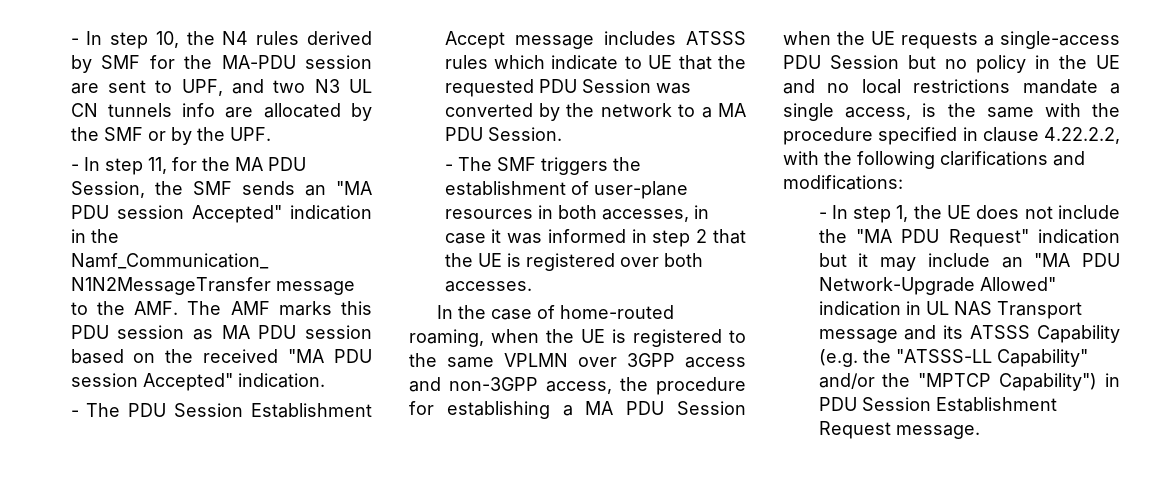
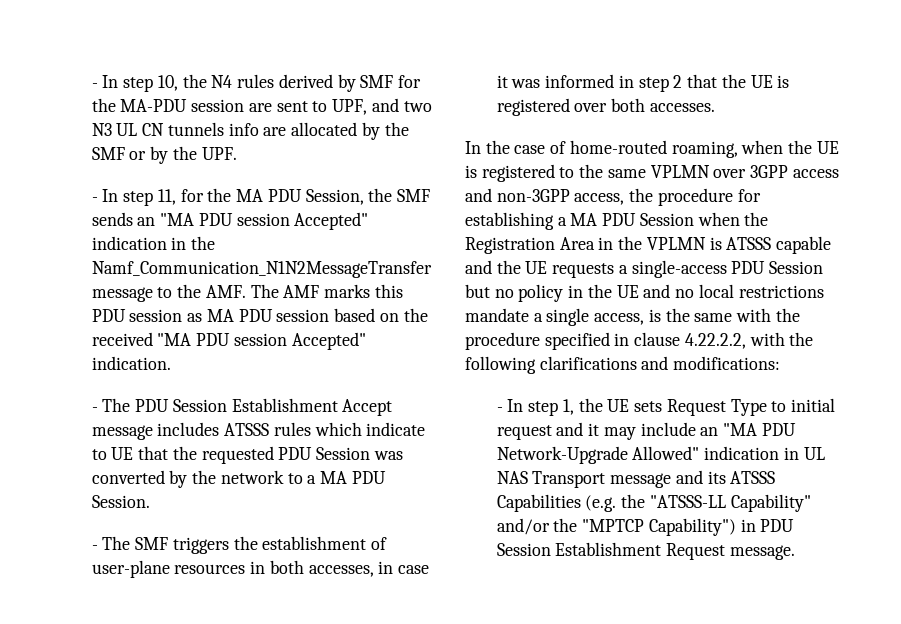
- In the case of home-routed roaming, when the UE is registered to the same VPLMN over 3GPP access and non-3GPP access, the procedure for establishing a MA PDU Session when the UE requests a single-access PDU Session but no policy in the UE and no local restrictions mandate a single access, is the same with the procedure specified in clause 4.22.2.2, with the following clarifications and modifications:
+ In the case of home-routed roaming, when the UE is registered to the same VPLMN over 3GPP access and non-3GPP access, the procedure for establishing a MA PDU Session when the Registration Area in the VPLMN is ATSSS capable and the UE requests a single-access PDU Session but no policy in the UE and no local restrictions mandate a single access, is the same with the procedure specified in clause 4.22.2.2, with the following clarifications and modifications:
- - In step 1, the UE does not include the "MA PDU Request" indication but it may include an "MA PDU Network-Upgrade Allowed" indication in UL NAS Transport message and its ATSSS Capability (e.g. the "ATSSS-LL Capability" and/or the "MPTCP Capability") in PDU Session Establishment Request message.
+ - In step 1, the UE sets Request Type to initial request and it may include an "MA PDU Network-Upgrade Allowed" indication in UL NAS Transport message and its ATSSS Capabilities (e.g. the "ATSSS-LL Capability" and/or the "MPTCP Capability") in PDU Session Establishment Request message.

